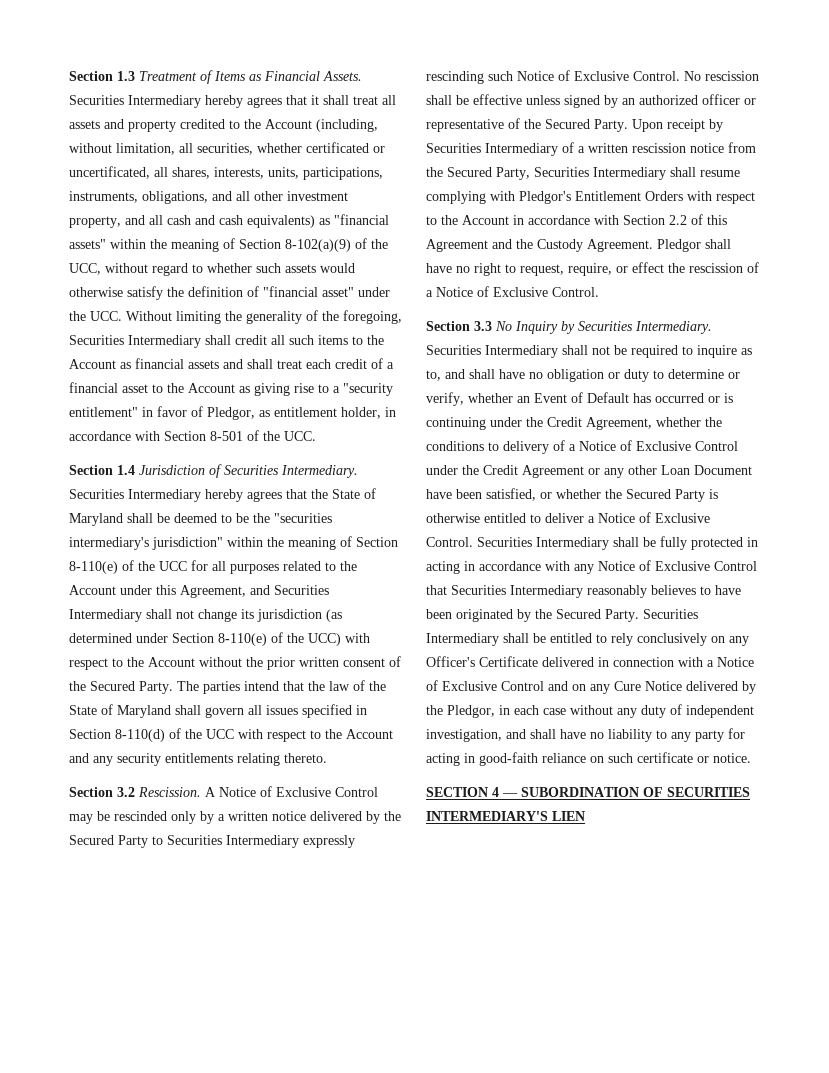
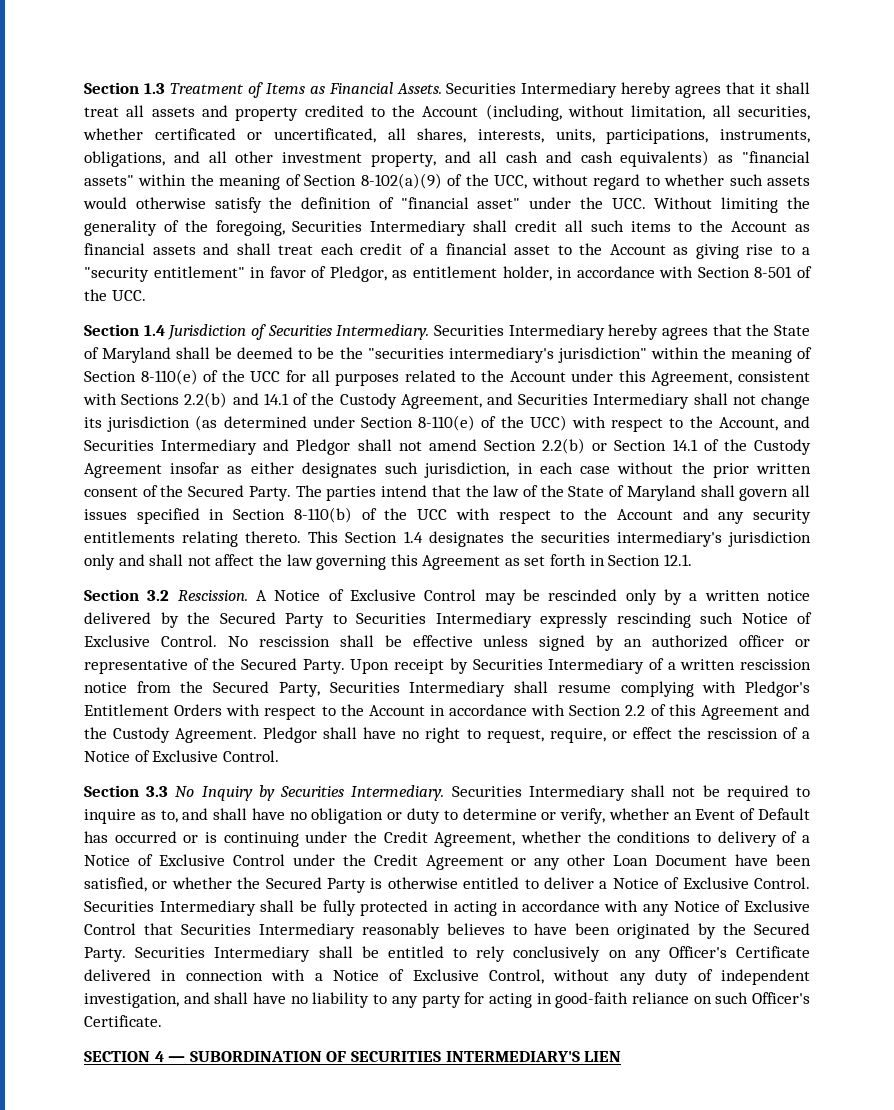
- Securities Intermediary hereby agrees that the State of Maryland shall be deemed to be the "securities intermediary's jurisdiction" within the meaning of Section 8-110(e) of the UCC for all purposes related to the Account under this Agreement, and Securities Intermediary shall not change its jurisdiction (as determined under Section 8-110(e) of the UCC) with respect to the Account without the prior written consent of the Secured Party.
+ Securities Intermediary hereby agrees that the State of Maryland shall be deemed to be the "securities intermediary's jurisdiction" within the meaning of Section 8-110(e) of the UCC for all purposes related to the Account under this Agreement, consistent with Sections 2.2(b) and 14.1 of the Custody Agreement, and Securities Intermediary shall not change its jurisdiction (as determined under Section 8-110(e) of the UCC) with respect to the Account, and Securities Intermediary and Pledgor shall not amend Section 2.2(b) or Section 14.1 of the Custody Agreement insofar as either designates such jurisdiction, in each case without the prior written consent of the Secured Party.
- The parties intend that the law of the State of Maryland shall govern all issues specified in Section 8-110(d) of the UCC with respect to the Account and any security entitlements relating thereto.
+ The parties intend that the law of the State of Maryland shall govern all issues specified in Section 8-110(b) of the UCC with respect to the Account and any security entitlements relating thereto. This Section 1.4 designates the securities intermediary's jurisdiction only and shall not affect the law governing this Agreement as set forth in Section 12.1.
- Securities Intermediary shall be entitled to rely conclusively on any Officer's Certificate delivered in connection with a Notice of Exclusive Control and on any Cure Notice delivered by the Pledgor, in each case without any duty of independent investigation, and shall have no liability to any party for acting in good-faith reliance on such certificate or notice.
+ Securities Intermediary shall be entitled to rely conclusively on any Officer's Certificate delivered in connection with a Notice of Exclusive Control, without any duty of independent investigation, and shall have no liability to any party for acting in good-faith reliance on such Officer's Certificate.

